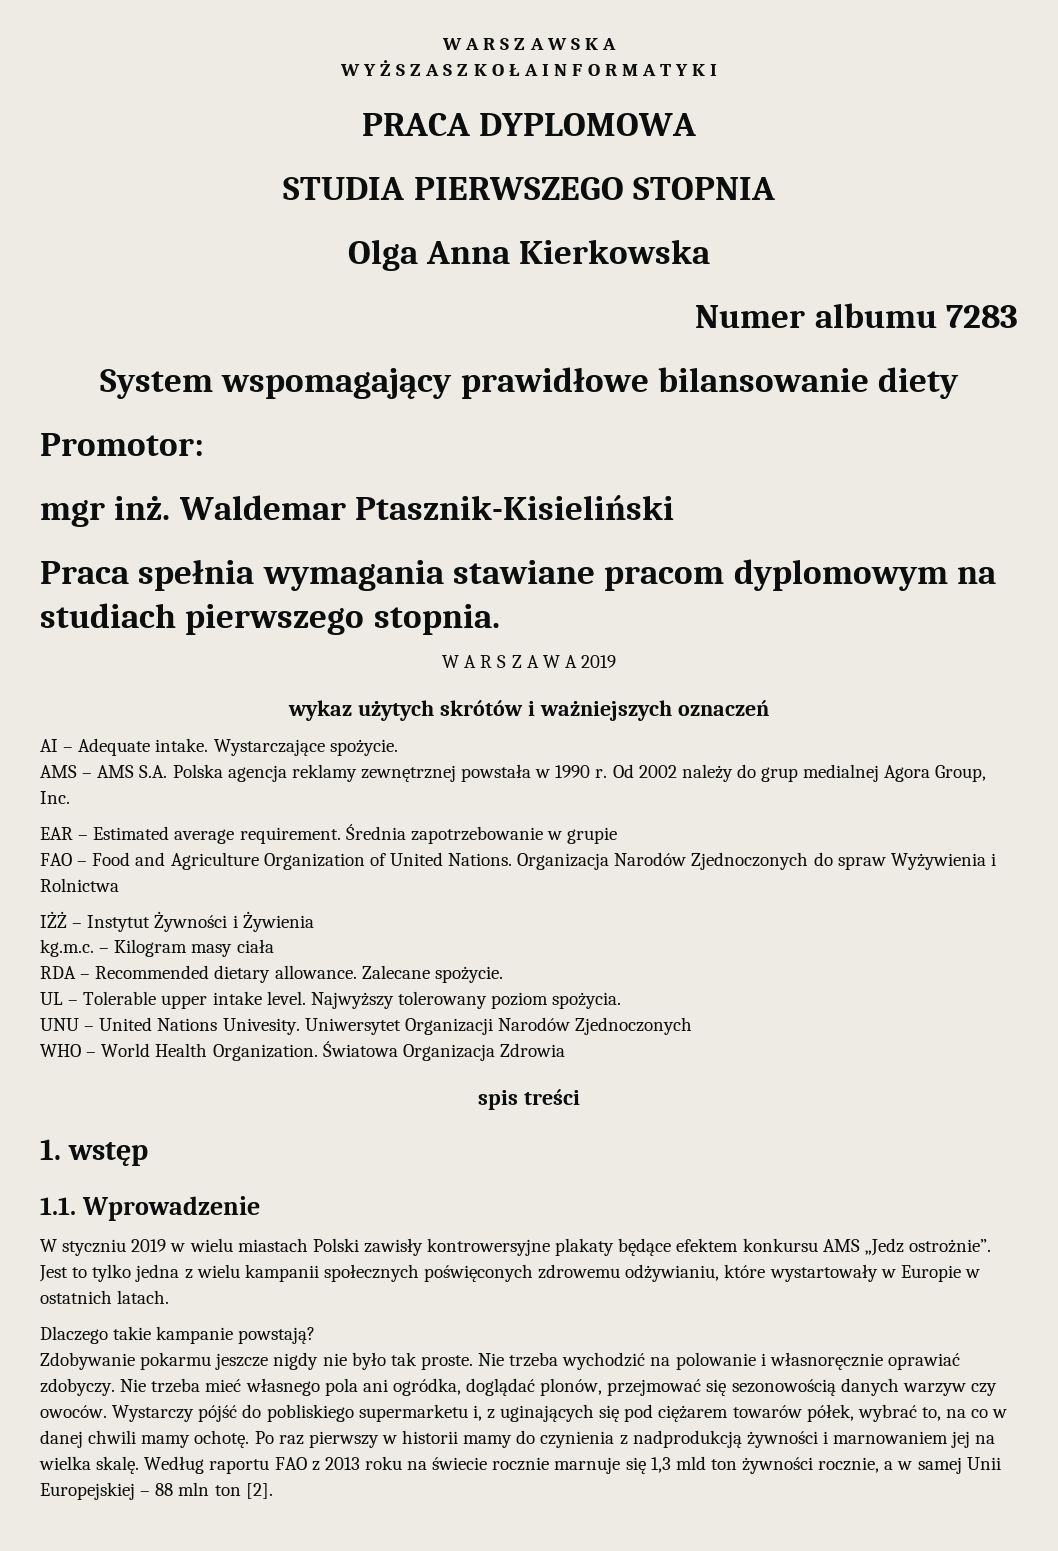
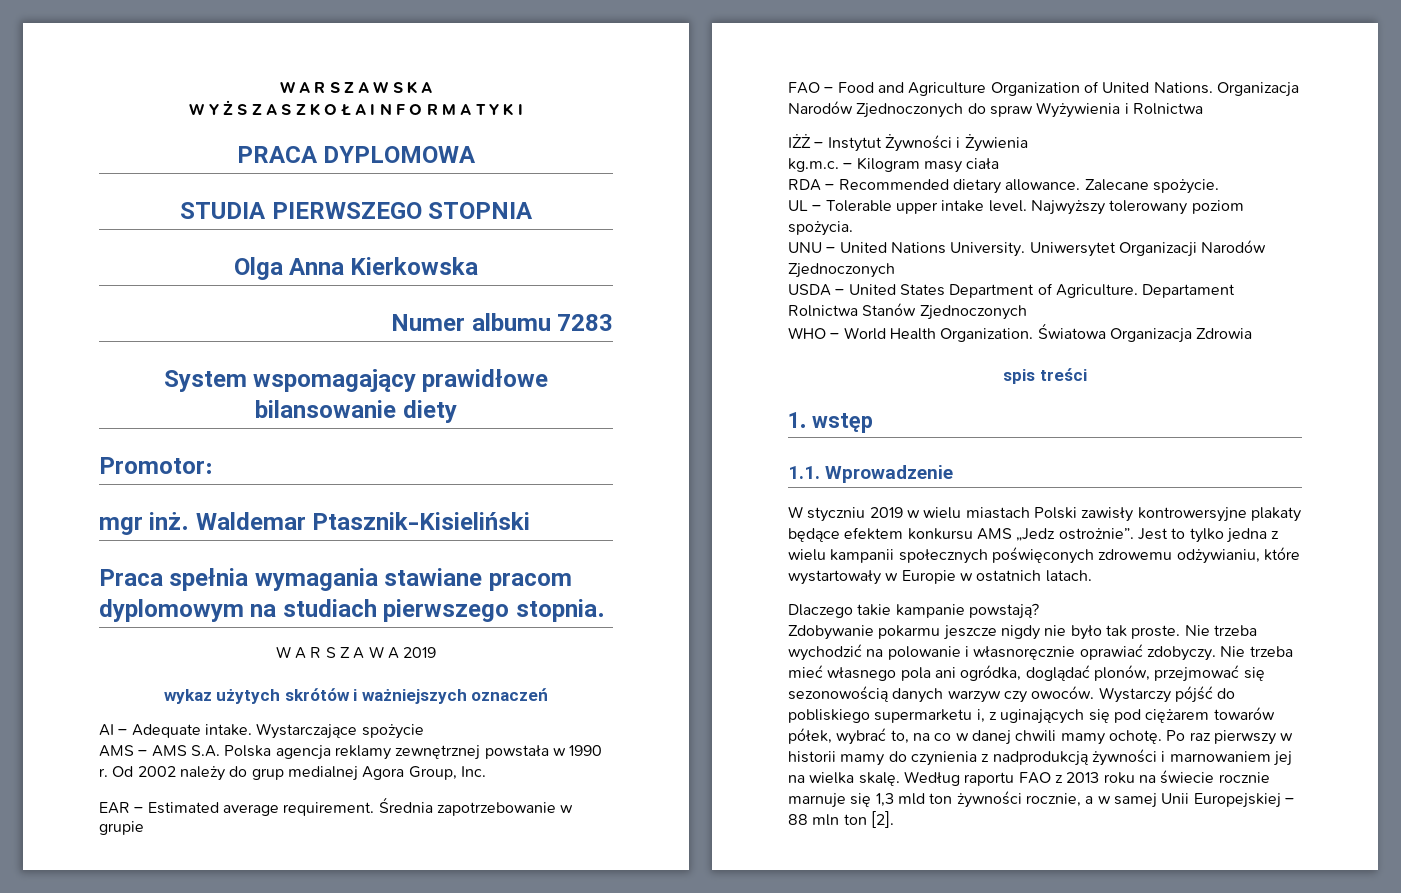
- Wystarczające spożycie.
+ Wystarczające spożycie
- UNU – United Nations Univesity.
+ UNU – United Nations University.
+ USDA – United States Department of Agriculture. Departament Rolnictwa Stanów Zjednoczonych

